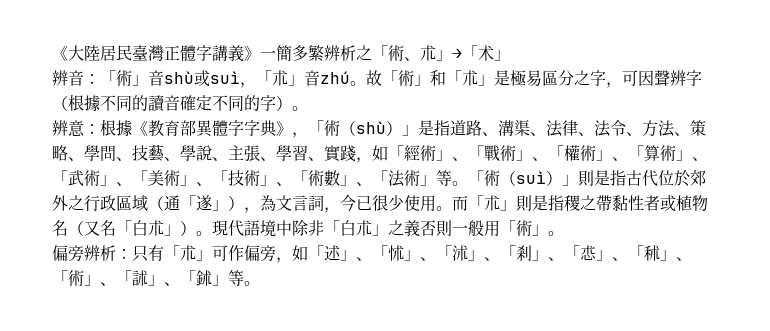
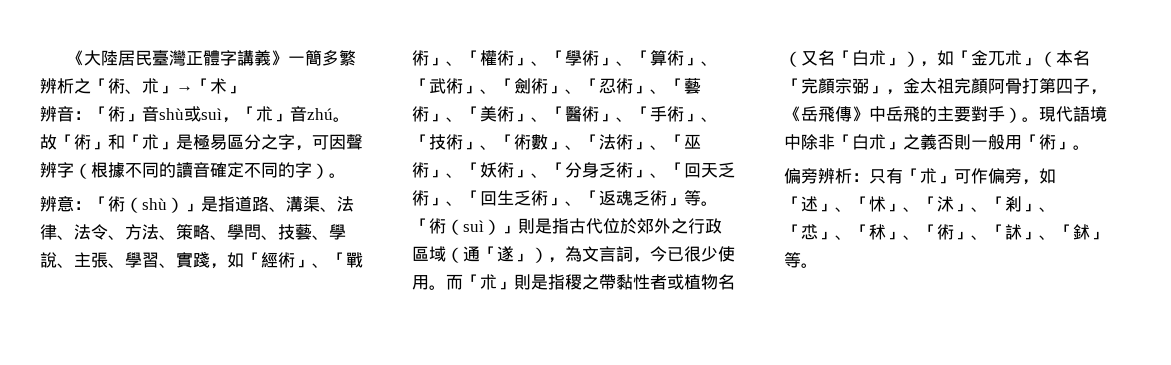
- 辨意：根據《教育部異體字字典》，「術（shù）」是指道路、溝渠、法律、法令、方法、策略、學問、技藝、學說、主張、學習、實踐，如「經術」、「戰術」、「權術」、「算術」、「武術」、「美術」、「技術」、「術數」、「法術」等。
+ 辨意：「術（shù）」是指道路、溝渠、法律、法令、方法、策略、學問、技藝、學說、主張、學習、實踐，如「經術」、「戰術」、「權術」、「學術」、「算術」、「武術」、「劍術」、「忍術」、「藝術」、「美術」、「醫術」、「手術」、「技術」、「術數」、「法術」、「巫術」、「妖術」、「分身乏術」、「回天乏術」、「回生乏術」、「返魂乏術」等。
- 而「朮」則是指稷之帶黏性者或植物名（又名「白朮」）。
+ 而「朮」則是指稷之帶黏性者或植物名（又名「白朮」），如「金兀朮」（本名「完顏宗弼」，金太祖完顏阿骨打第四子，《岳飛傳》中岳飛的主要對手）。

